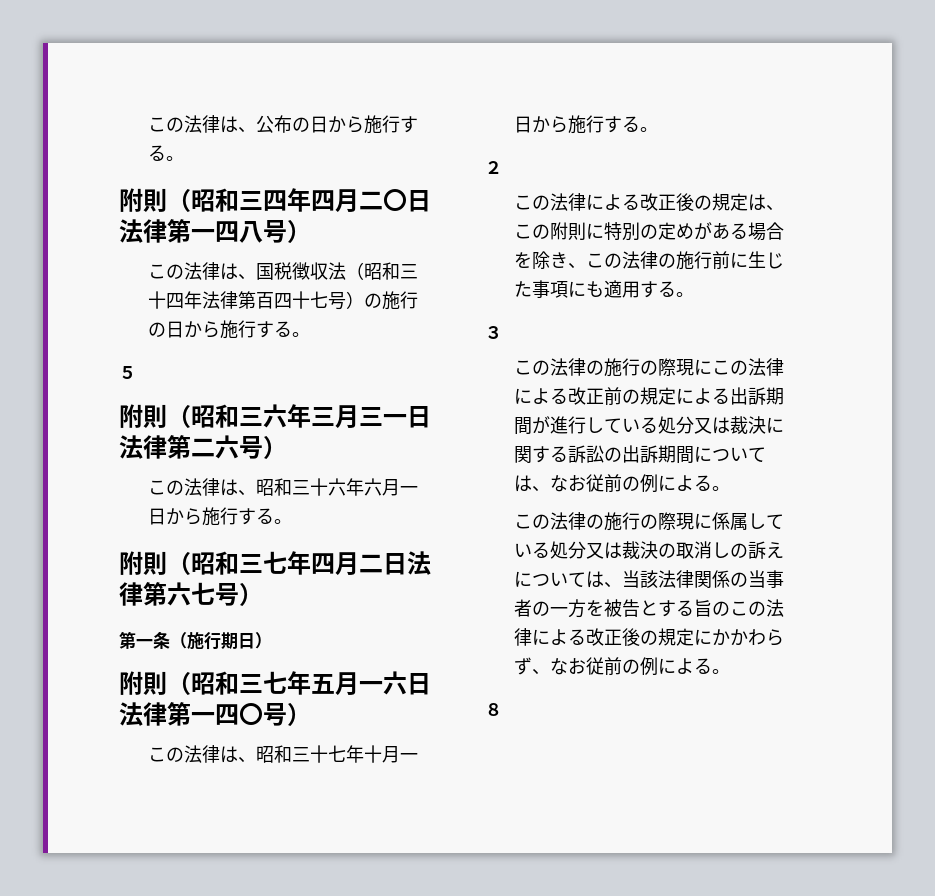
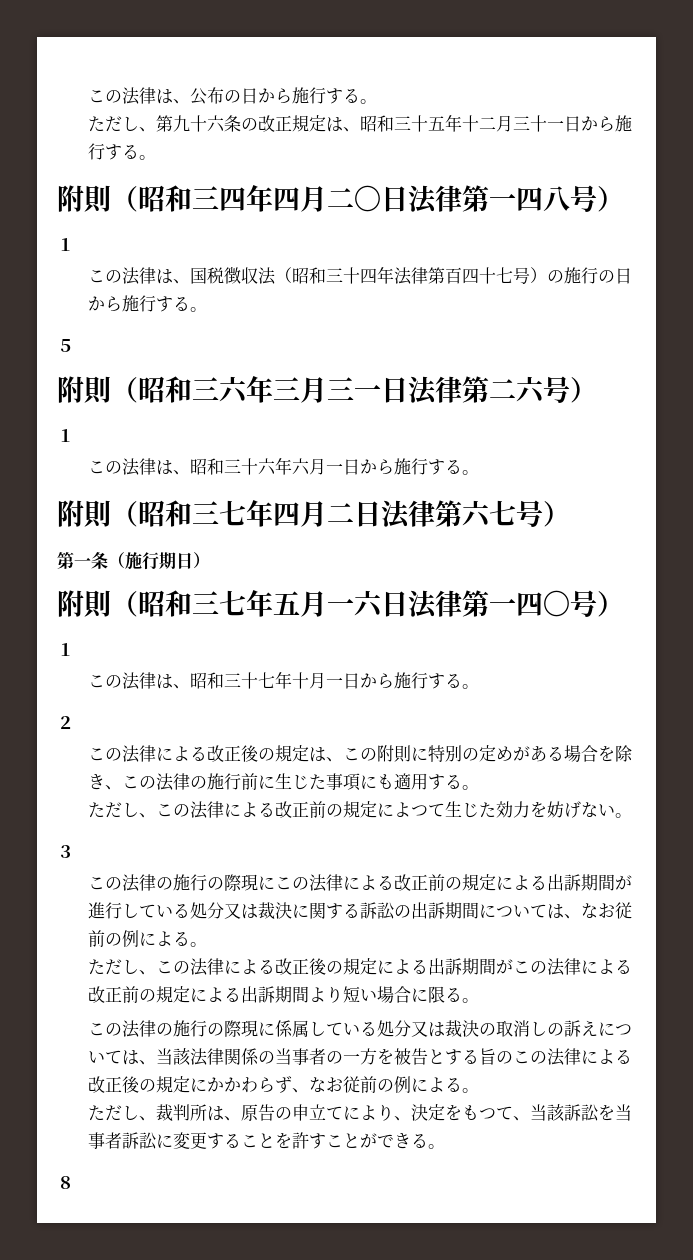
+ ただし、第九十六条の改正規定は、昭和三十五年十二月三十一日から施行する。
  附則（昭和三四年四月二〇日法律第一四八号）
+ １
  附則（昭和三六年三月三一日法律第二六号）
+ １
  附則（昭和三七年五月一六日法律第一四〇号）
+ １
+ ただし、この法律による改正前の規定によつて生じた効力を妨げない。
+ ただし、この法律による改正後の規定による出訴期間がこの法律による改正前の規定による出訴期間より短い場合に限る。
+ ただし、裁判所は、原告の申立てにより、決定をもつて、当該訴訟を当事者訴訟に変更することを許すことができる。

